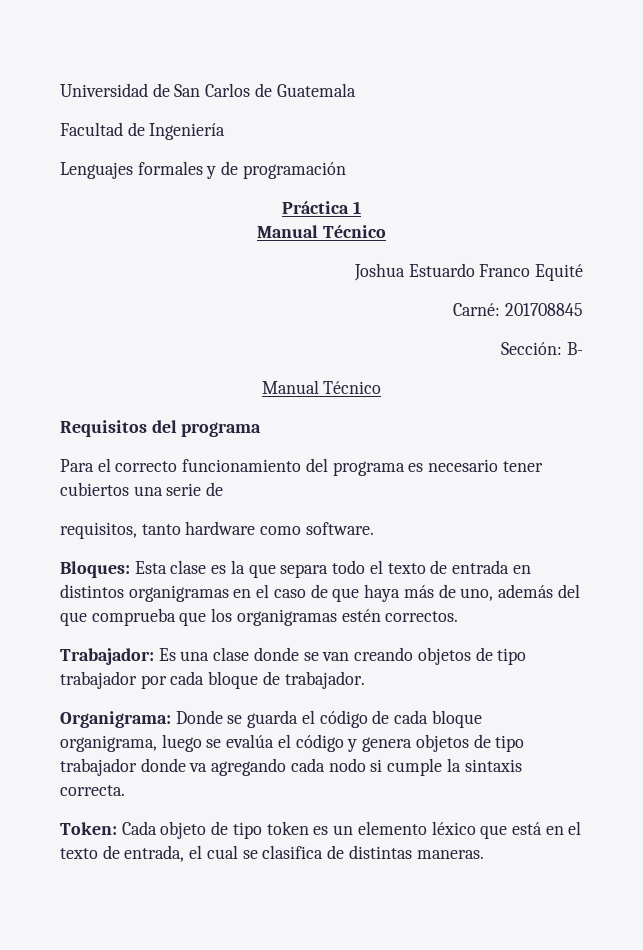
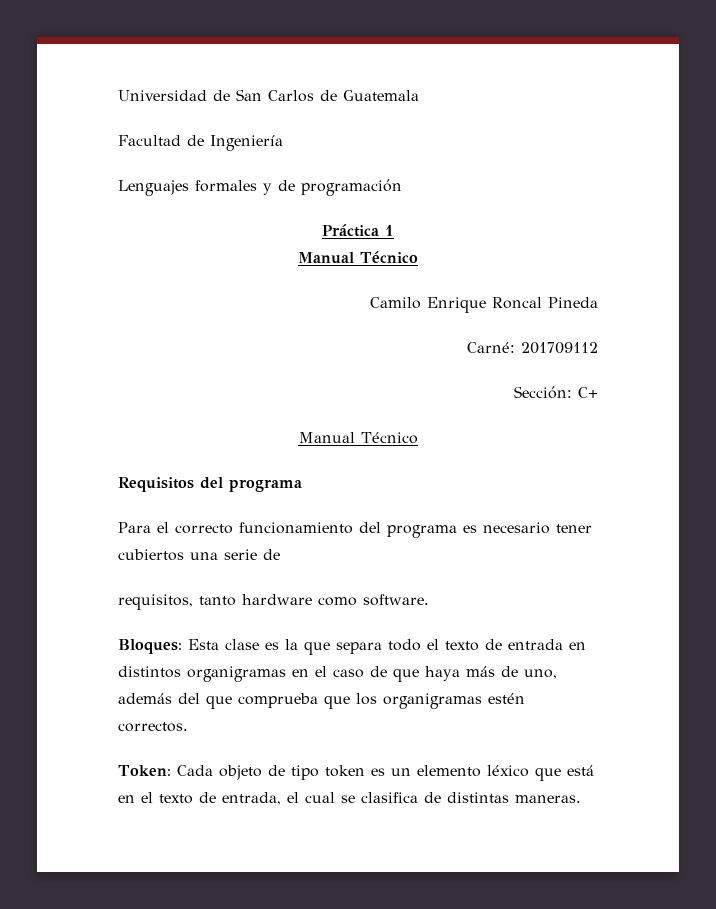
- Joshua Estuardo Franco Equité
+ Camilo Enrique Roncal Pineda
- Carné: 201708845
+ Carné: 201709112
- Sección: B-
+ Sección: C+
- Trabajador: Es una clase donde se van creando objetos de tipo trabajador por cada bloque de trabajador.
- Organigrama: Donde se guarda el código de cada bloque organigrama, luego se evalúa el código y genera objetos de tipo trabajador donde va agregando cada nodo si cumple la sintaxis correcta.

